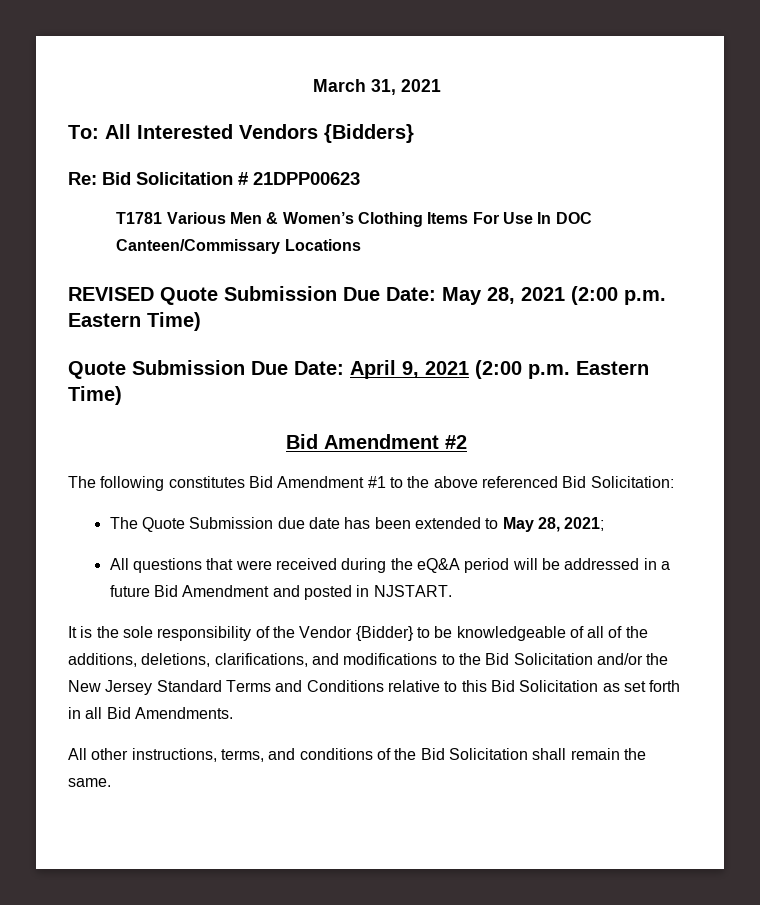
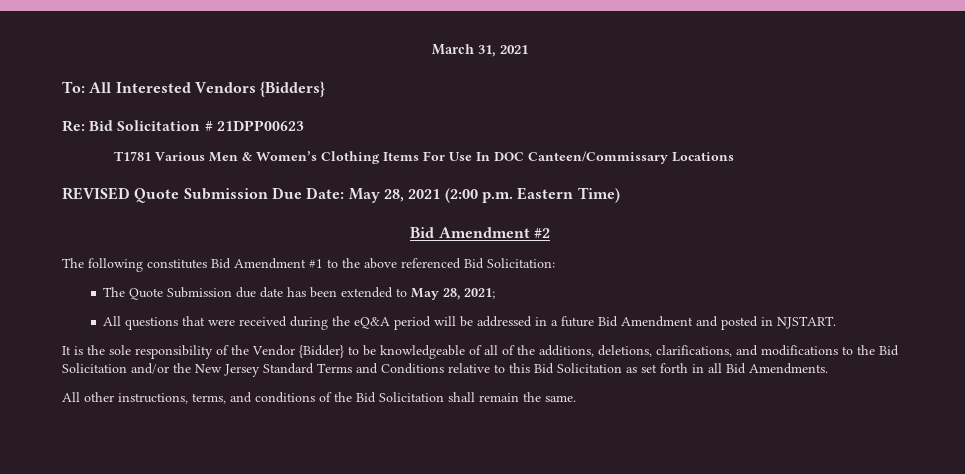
- Quote Submission Due Date: April 9, 2021 (2:00 p.m. Eastern Time)

